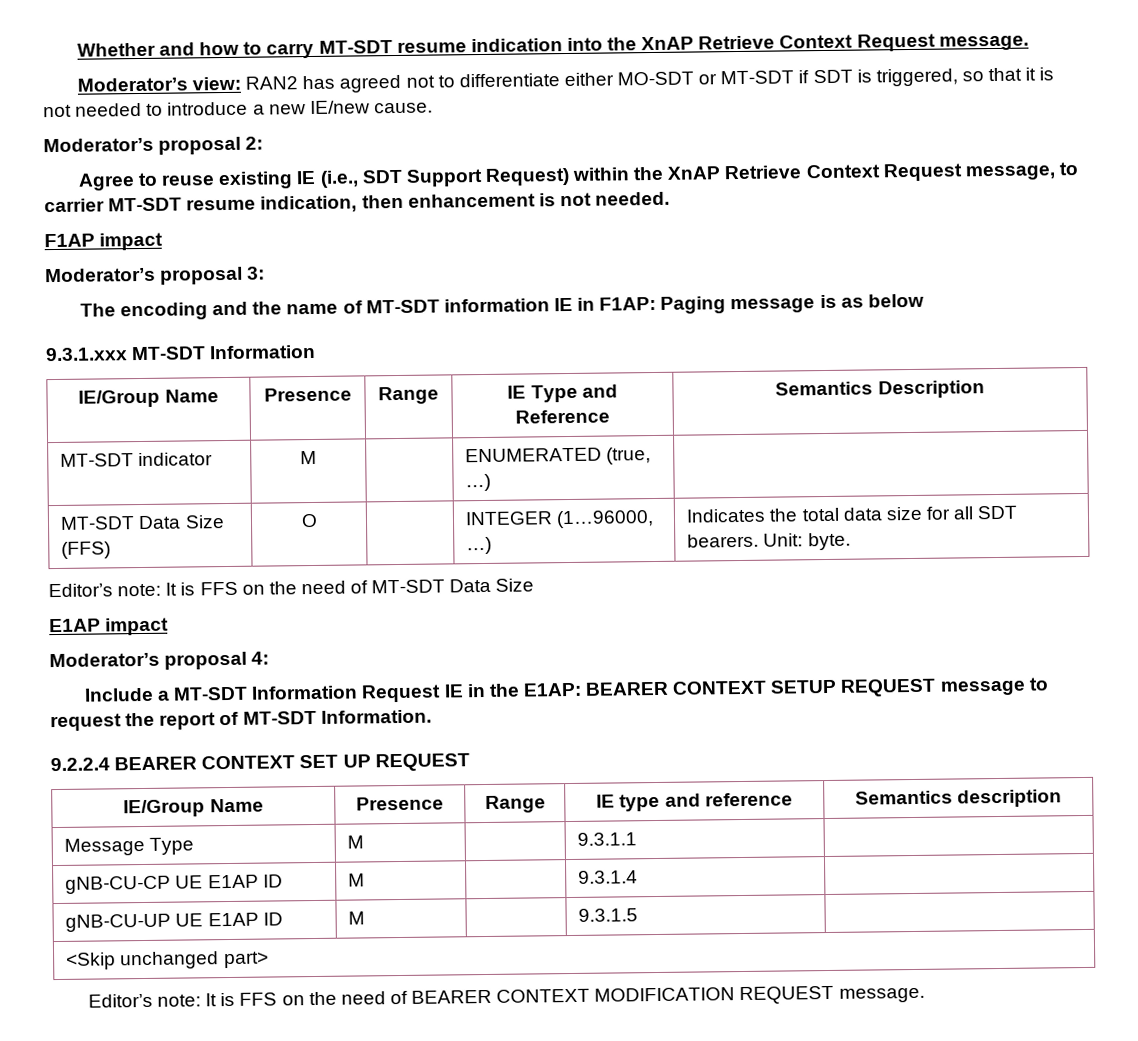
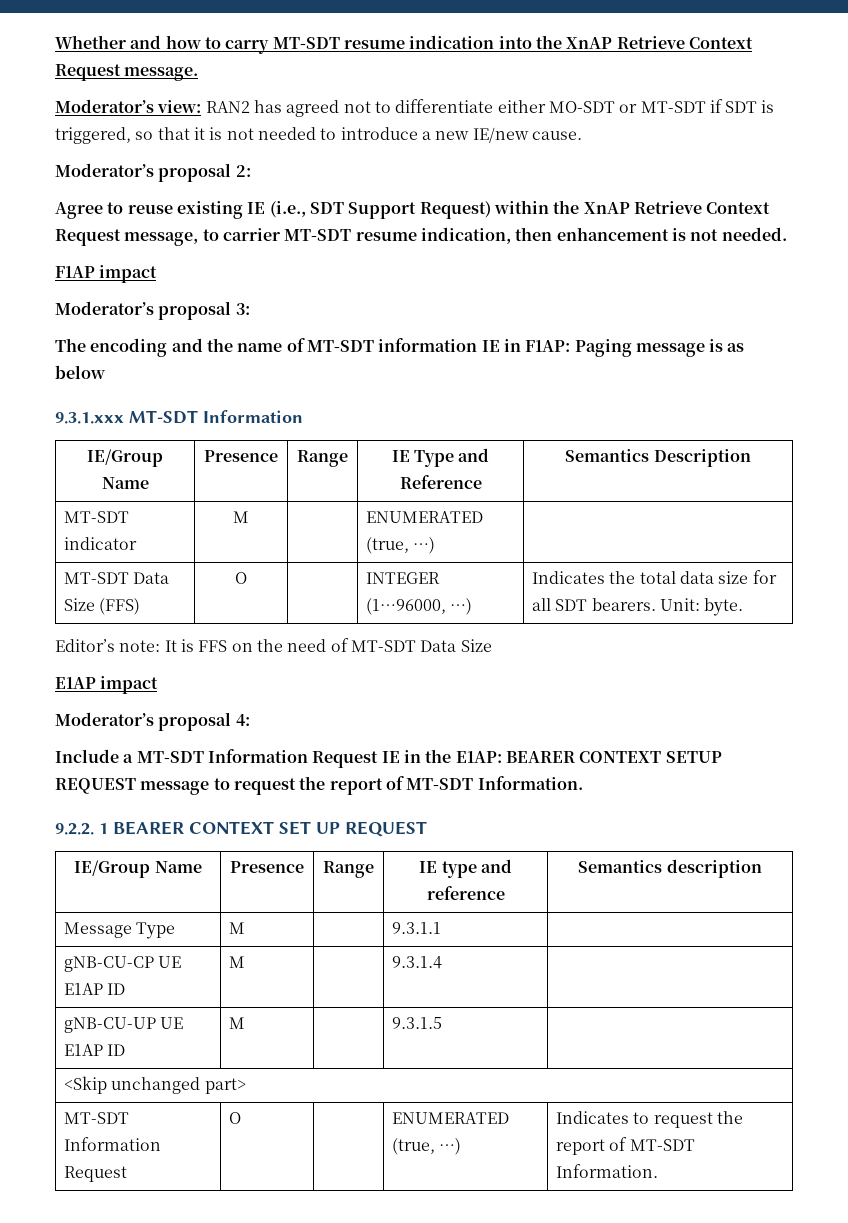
- 9.2.2.4 BEARER CONTEXT SET UP REQUEST
+ 9.2.2. 1 BEARER CONTEXT SET UP REQUEST
- Editor’s note: It is FFS on the need of BEARER CONTEXT MODIFICATION REQUEST message.
+ MT-SDT Information Request | O | | ENUMERATED (true, …) | Indicates to request the report of MT-SDT Information.

